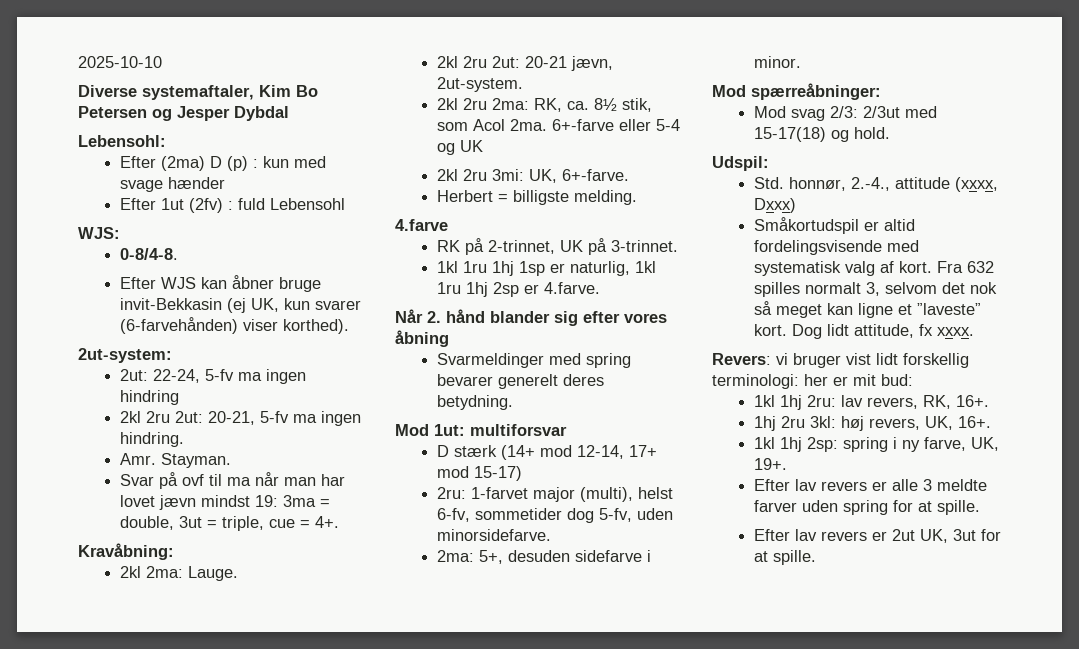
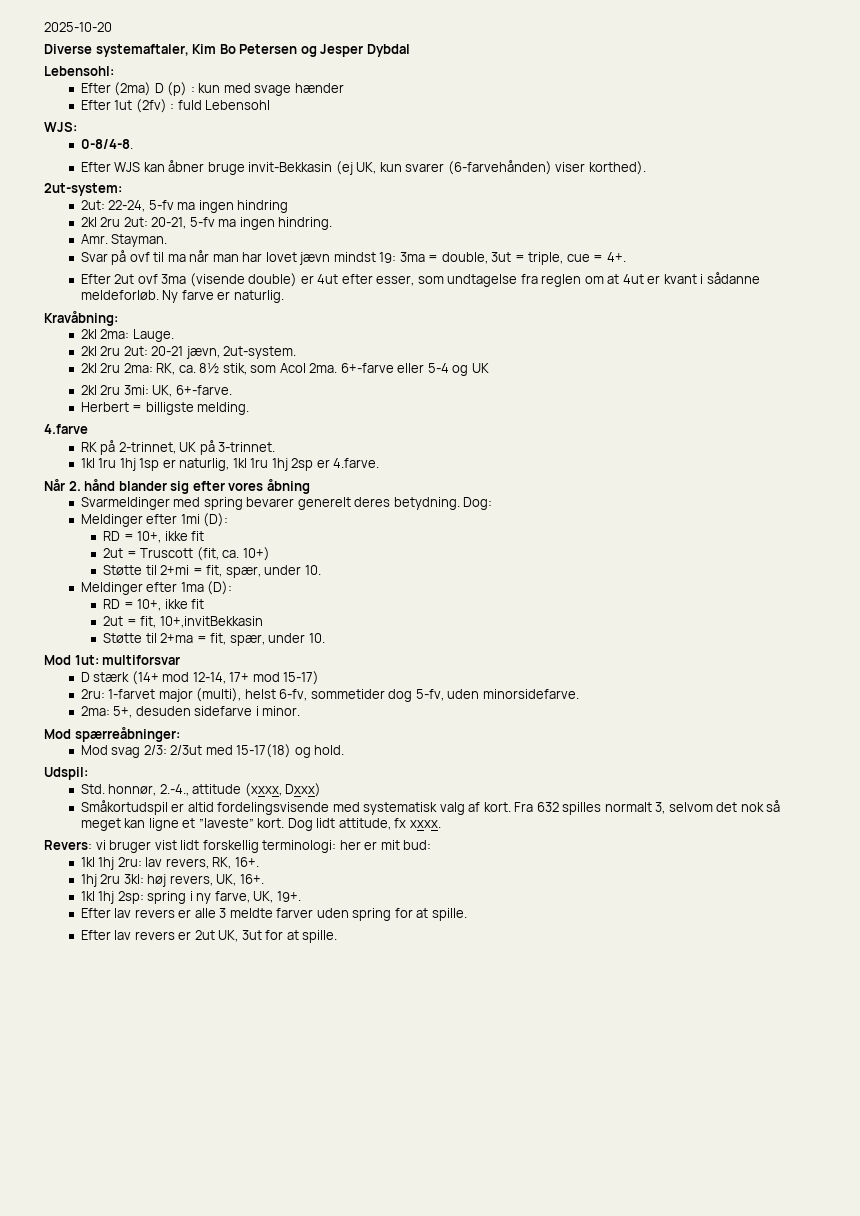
- 2025-10-10
+ 2025-10-20
+ Efter 2ut ovf 3ma (visende double) er 4ut efter esser, som undtagelse fra reglen om at 4ut er kvant i sådanne meldeforløb. Ny farve er naturlig.
+ Dog:
+ Meldinger efter 1mi (D):
+ RD = 10+, ikke fit
+ 2ut = Truscott (fit, ca. 10+)
+ Støtte til 2+mi = fit, spær, under 10.
+ Meldinger efter 1ma (D):
+ RD = 10+, ikke fit
+ 2ut = fit, 10+,invitBekkasin
+ Støtte til 2+ma = fit, spær, under 10.

